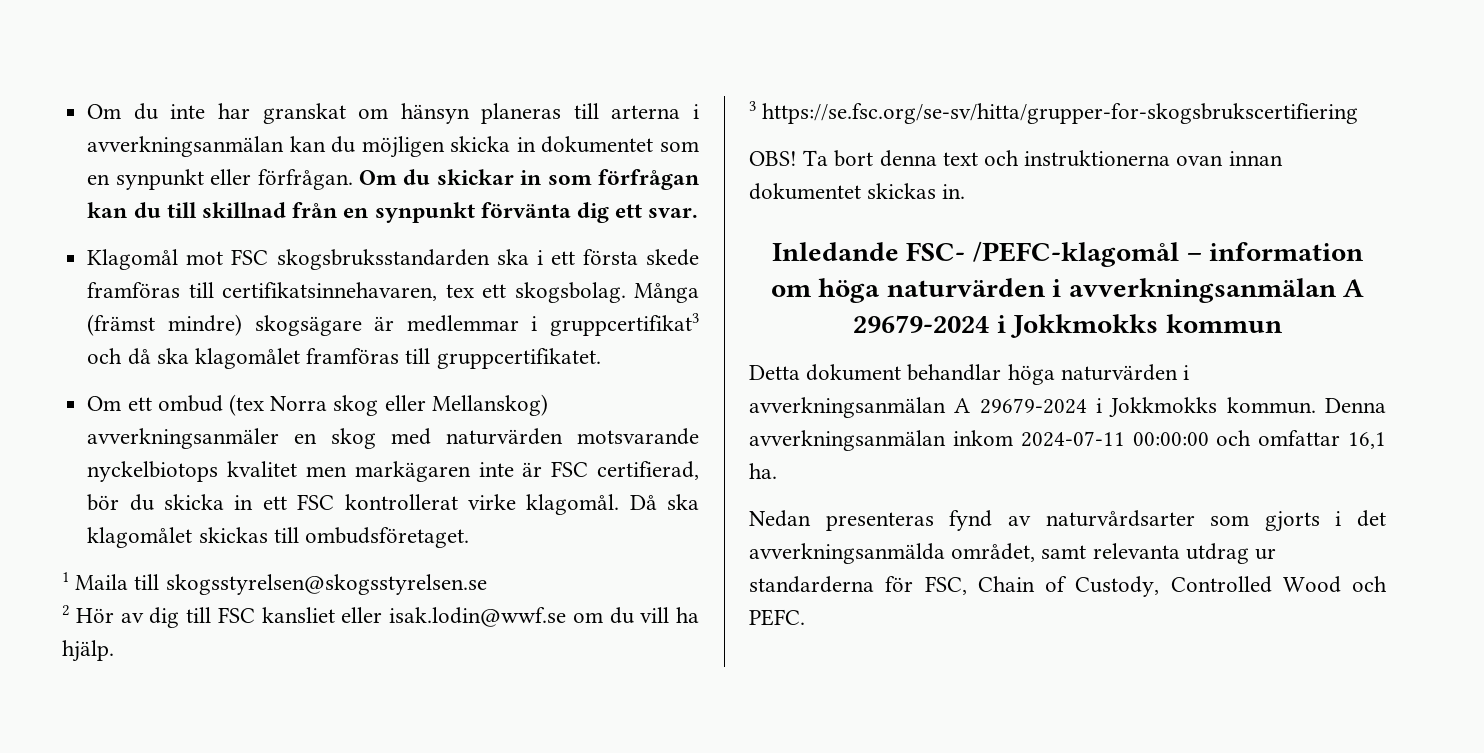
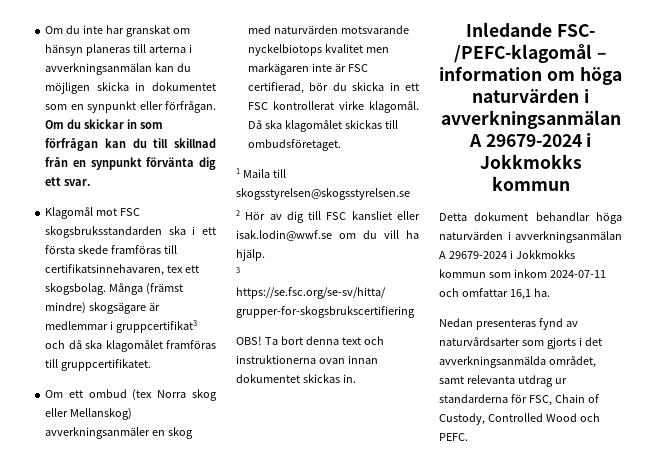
- Detta dokument behandlar höga naturvärden i avverkningsanmälan A 29679-2024 i Jokkmokks kommun. Denna avverkningsanmälan inkom 2024-07-11 00:00:00 och omfattar 16,1 ha.
+ Detta dokument behandlar höga naturvärden i avverkningsanmälan A 29679-2024 i Jokkmokks kommun som inkom 2024-07-11 och omfattar 16,1 ha.

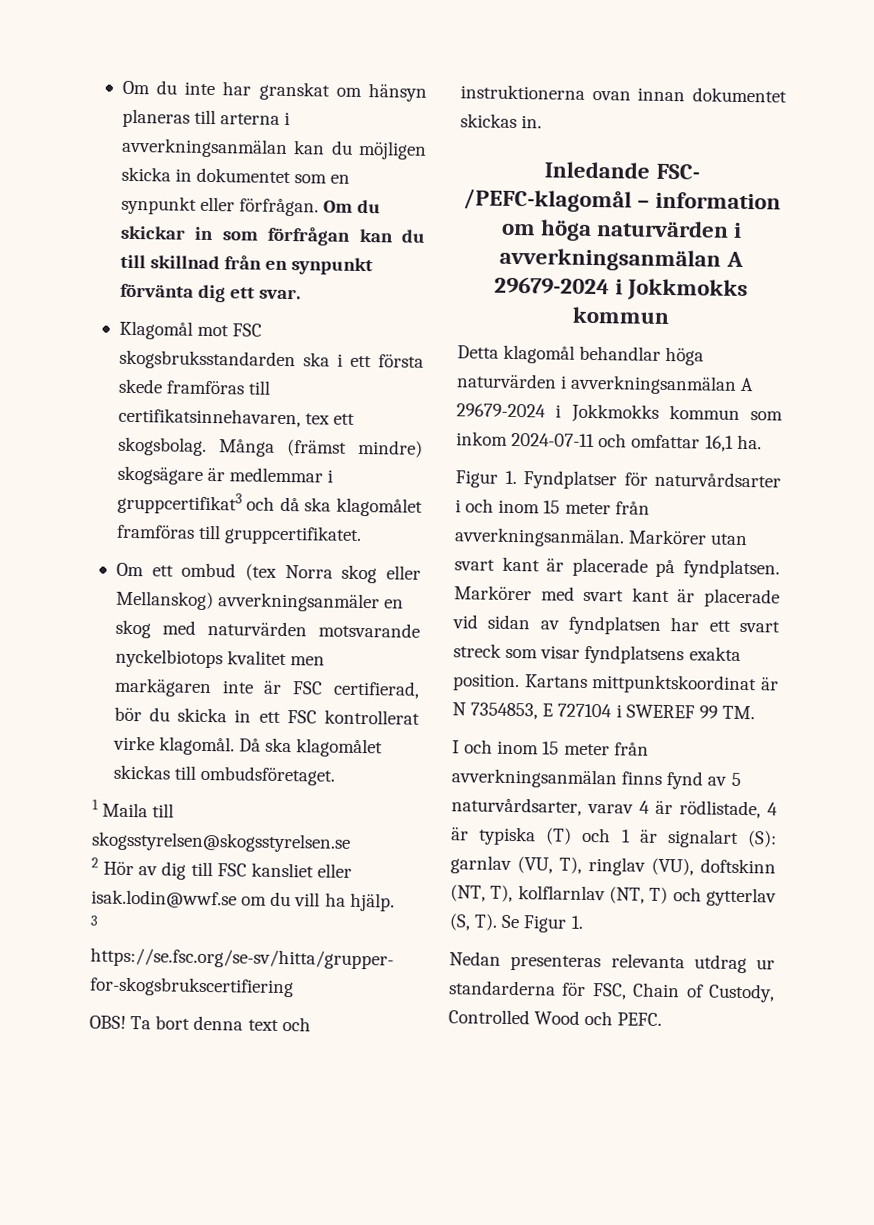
- Detta dokument behandlar höga naturvärden i avverkningsanmälan A 29679-2024 i Jokkmokks kommun som inkom 2024-07-11 och omfattar 16,1 ha.
+ Detta klagomål behandlar höga naturvärden i avverkningsanmälan A 29679-2024 i Jokkmokks kommun som inkom 2024-07-11 och omfattar 16,1 ha.
- Nedan presenteras fynd av naturvårdsarter som gjorts i det avverkningsanmälda området, samt relevanta utdrag ur standarderna för FSC, Chain of Custody, Controlled Wood och PEFC.
+ Figur 1. Fyndplatser för naturvårdsarter i och inom 15 meter från avverkningsanmälan. Markörer utan svart kant är placerade på fyndplatsen. Markörer med svart kant är placerade vid sidan av fyndplatsen har ett svart streck som visar fyndplatsens exakta position. Kartans mittpunktskoordinat är N 7354853, E 727104 i SWEREF 99 TM.
+ I och inom 15 meter från avverkningsanmälan finns fynd av 5 naturvårdsarter, varav 4 är rödlistade, 4 är typiska (T) och 1 är signalart (S): garnlav (VU, T), ringlav (VU), doftskinn (NT, T), kolflarnlav (NT, T) och gytterlav (S, T). Se Figur 1.
+ Nedan presenteras relevanta utdrag ur standarderna för FSC, Chain of Custody, Controlled Wood och PEFC.

